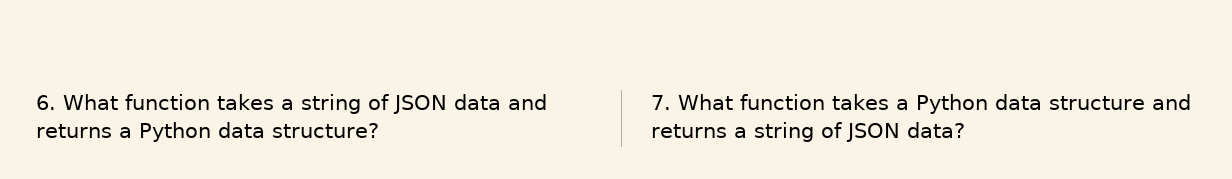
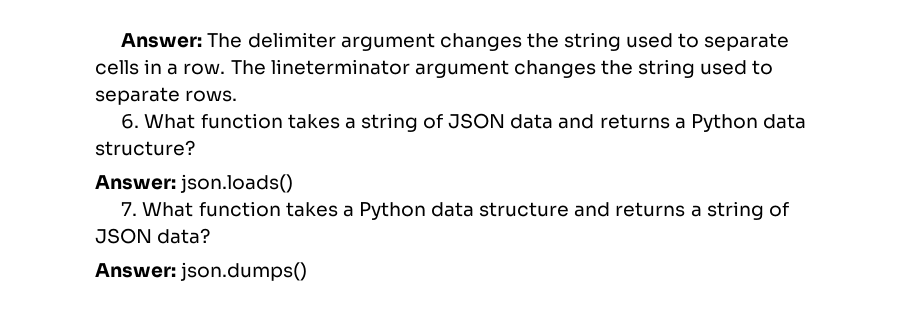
+ Answer: The delimiter argument changes the string used to separate cells in a row. The lineterminator argument changes the string used to separate rows.
+ Answer: json.loads()
+ Answer: json.dumps()

